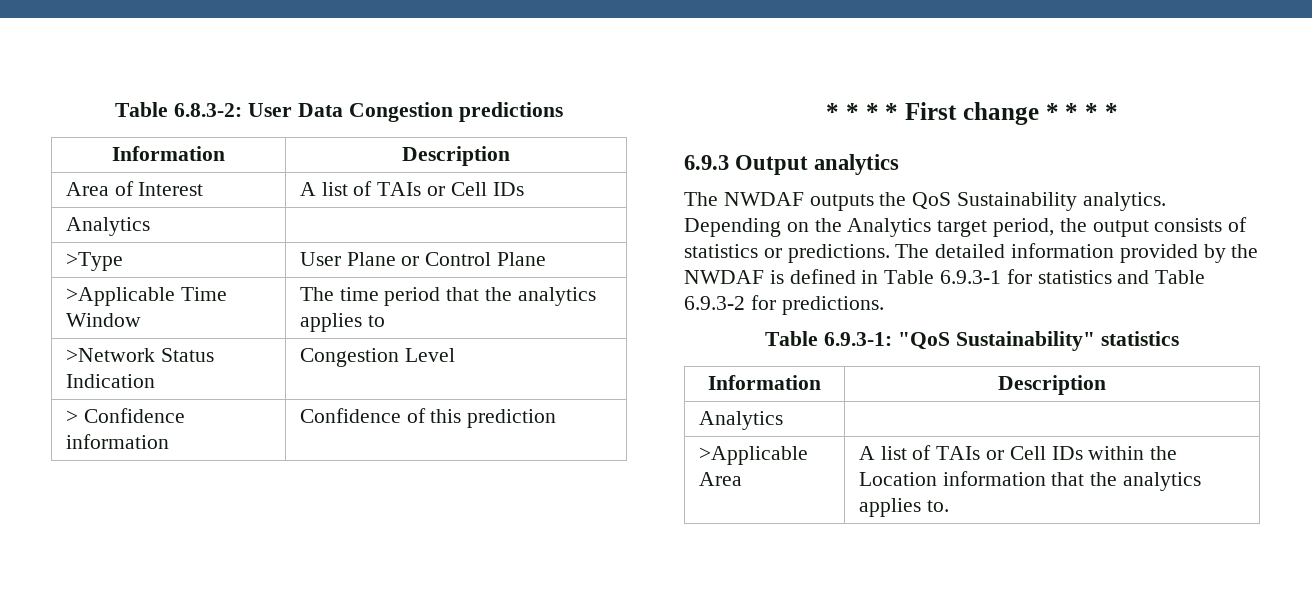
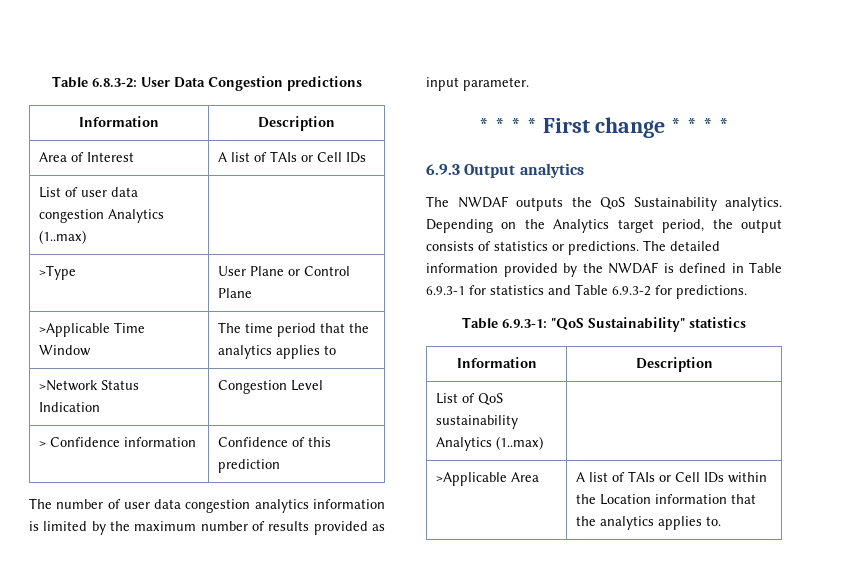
  Area of Interest | A list of TAIs or Cell IDs
- Analytics |
+ List of user data congestion Analytics (1..max) |
+ The number of user data congestion analytics information is limited by the maximum number of results provided as input parameter.
  Table 6.9.3-1: "QoS Sustainability" statistics
  Information | Description
- Analytics |
+ List of QoS sustainability Analytics (1..max) |

